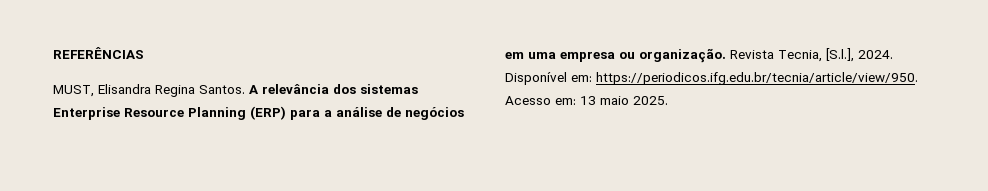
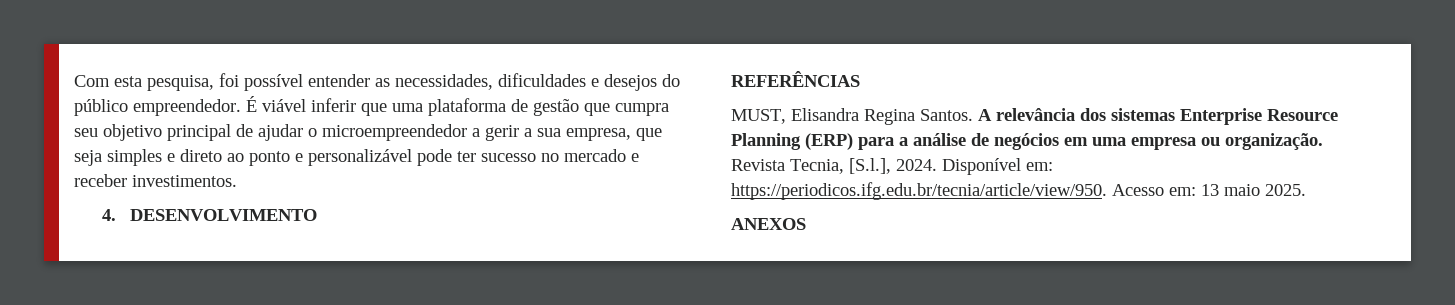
+ Com esta pesquisa, foi possível entender as necessidades, dificuldades e desejos do público empreendedor. É viável inferir que uma plataforma de gestão que cumpra seu objetivo principal de ajudar o microempreendedor a gerir a sua empresa, que seja simples e direto ao ponto e personalizável pode ter sucesso no mercado e receber investimentos.
+ 4. DESENVOLVIMENTO
+ ANEXOS

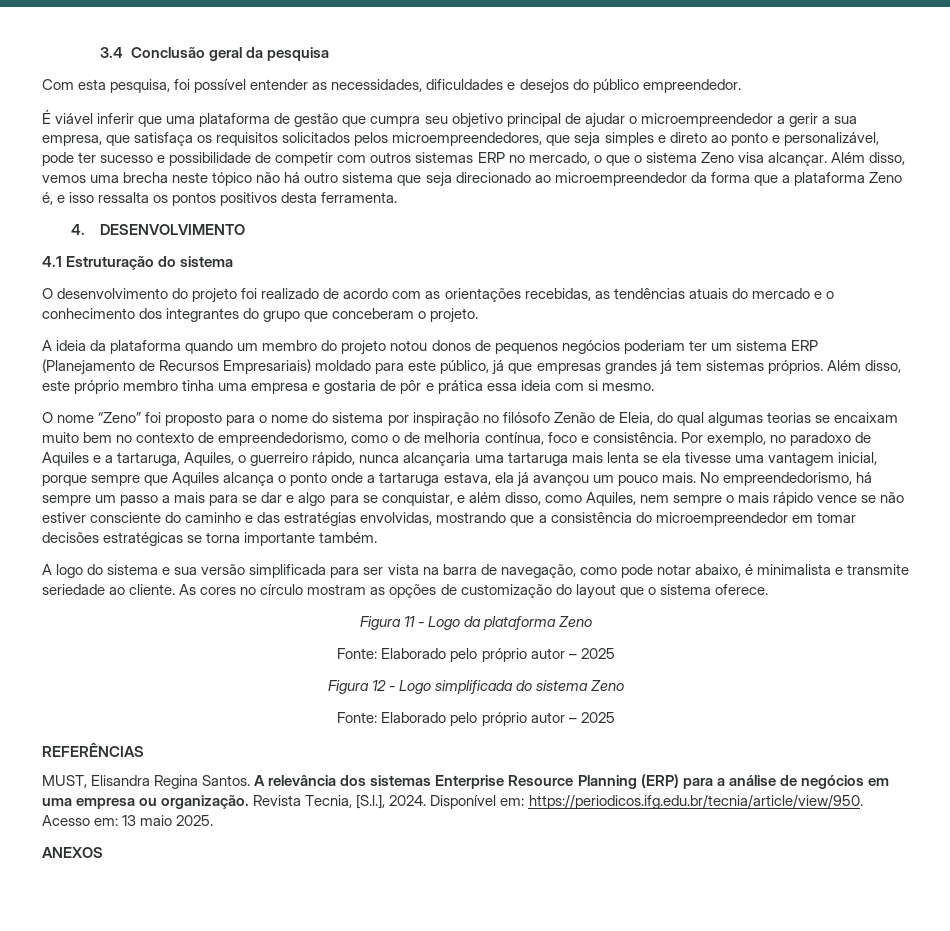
+ 3.4 Conclusão geral da pesquisa
- Com esta pesquisa, foi possível entender as necessidades, dificuldades e desejos do público empreendedor. É viável inferir que uma plataforma de gestão que cumpra seu objetivo principal de ajudar o microempreendedor a gerir a sua empresa, que seja simples e direto ao ponto e personalizável pode ter sucesso no mercado e receber investimentos.
+ Com esta pesquisa, foi possível entender as necessidades, dificuldades e desejos do público empreendedor.
+ É viável inferir que uma plataforma de gestão que cumpra seu objetivo principal de ajudar o microempreendedor a gerir a sua empresa, que satisfaça os requisitos solicitados pelos microempreendedores, que seja simples e direto ao ponto e personalizável, pode ter sucesso e possibilidade de competir com outros sistemas ERP no mercado, o que o sistema Zeno visa alcançar. Além disso, vemos uma brecha neste tópico não há outro sistema que seja direcionado ao microempreendedor da forma que a plataforma Zeno é, e isso ressalta os pontos positivos desta ferramenta.
  4. DESENVOLVIMENTO
+ 4.1 Estruturação do sistema
+ O desenvolvimento do projeto foi realizado de acordo com as orientações recebidas, as tendências atuais do mercado e o conhecimento dos integrantes do grupo que conceberam o projeto.
+ A ideia da plataforma quando um membro do projeto notou donos de pequenos negócios poderiam ter um sistema ERP (Planejamento de Recursos Empresariais) moldado para este público, já que empresas grandes já tem sistemas próprios. Além disso, este próprio membro tinha uma empresa e gostaria de pôr e prática essa ideia com si mesmo.
+ O nome “Zeno” foi proposto para o nome do sistema por inspiração no filósofo Zenão de Eleia, do qual algumas teorias se encaixam muito bem no contexto de empreendedorismo, como o de melhoria contínua, foco e consistência. Por exemplo, no paradoxo de Aquiles e a tartaruga, Aquiles, o guerreiro rápido, nunca alcançaria uma tartaruga mais lenta se ela tivesse uma vantagem inicial, porque sempre que Aquiles alcança o ponto onde a tartaruga estava, ela já avançou um pouco mais. No empreendedorismo, há sempre um passo a mais para se dar e algo para se conquistar, e além disso, como Aquiles, nem sempre o mais rápido vence se não estiver consciente do caminho e das estratégias envolvidas, mostrando que a consistência do microempreendedor em tomar decisões estratégicas se torna importante também.
+ A logo do sistema e sua versão simplificada para ser vista na barra de navegação, como pode notar abaixo, é minimalista e transmite seriedade ao cliente. As cores no círculo mostram as opções de customização do layout que o sistema oferece.
+ Figura 11 - Logo da plataforma Zeno
+ Fonte: Elaborado pelo próprio autor – 2025
+ Figura 12 - Logo simplificada do sistema Zeno
+ Fonte: Elaborado pelo próprio autor – 2025

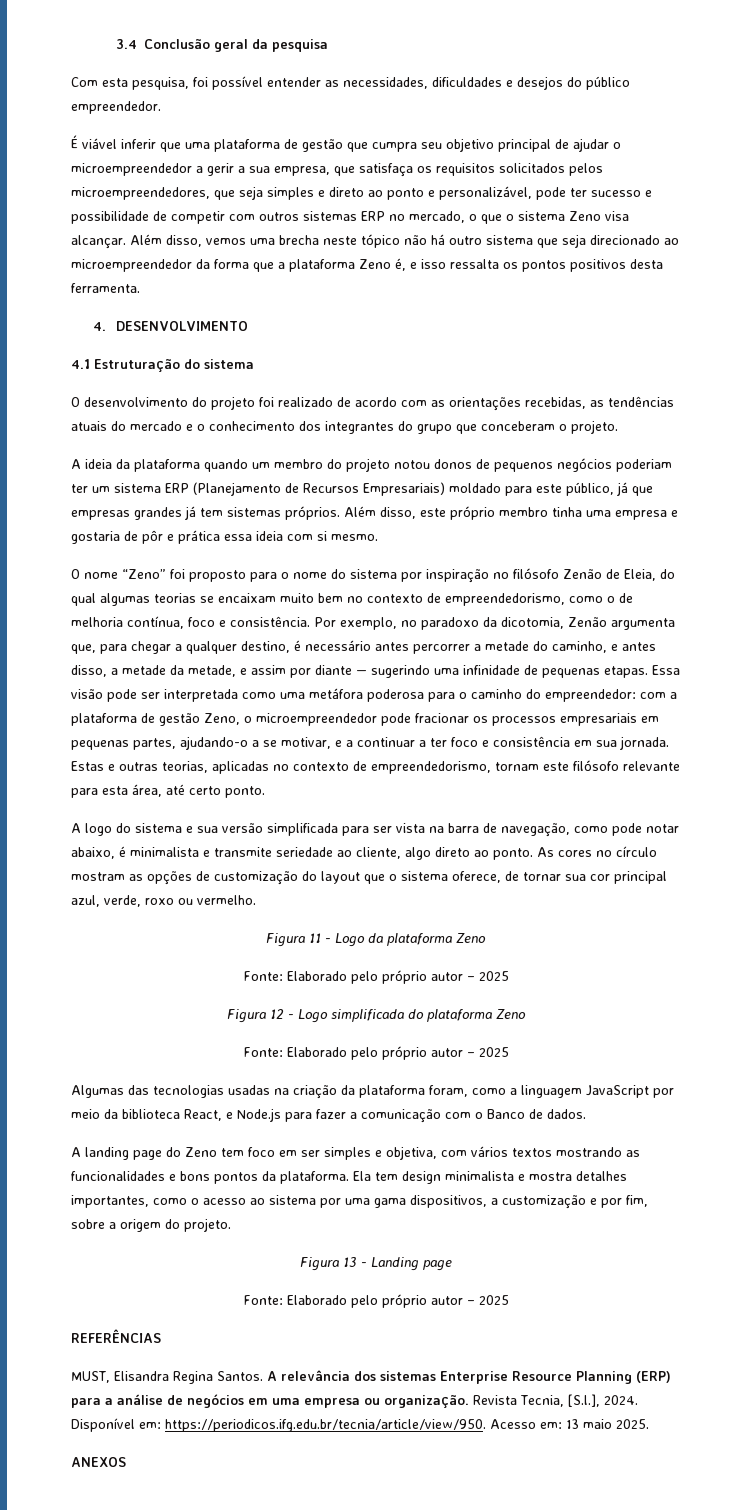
- Por exemplo, no paradoxo de Aquiles e a tartaruga, Aquiles, o guerreiro rápido, nunca alcançaria uma tartaruga mais lenta se ela tivesse uma vantagem inicial, porque sempre que Aquiles alcança o ponto onde a tartaruga estava, ela já avançou um pouco mais. No empreendedorismo, há sempre um passo a mais para se dar e algo para se conquistar, e além disso, como Aquiles, nem sempre o mais rápido vence se não estiver consciente do caminho e das estratégias envolvidas, mostrando que a consistência do microempreendedor em tomar decisões estratégicas se torna importante também.
+ Por exemplo, no paradoxo da dicotomia, Zenão argumenta que, para chegar a qualquer destino, é necessário antes percorrer a metade do caminho, e antes disso, a metade da metade, e assim por diante — sugerindo uma infinidade de pequenas etapas. Essa visão pode ser interpretada como uma metáfora poderosa para o caminho do empreendedor: com a plataforma de gestão Zeno, o microempreendedor pode fracionar os processos empresariais em pequenas partes, ajudando-o a se motivar, e a continuar a ter foco e consistência em sua jornada. Estas e outras teorias, aplicadas no contexto de empreendedorismo, tornam este filósofo relevante para esta área, até certo ponto.
- A logo do sistema e sua versão simplificada para ser vista na barra de navegação, como pode notar abaixo, é minimalista e transmite seriedade ao cliente.
+ A logo do sistema e sua versão simplificada para ser vista na barra de navegação, como pode notar abaixo, é minimalista e transmite seriedade ao cliente, algo direto ao ponto.
- As cores no círculo mostram as opções de customização do layout que o sistema oferece.
+ As cores no círculo mostram as opções de customização do layout que o sistema oferece, de tornar sua cor principal azul, verde, roxo ou vermelho.
- Figura 12 - Logo simplificada do sistema Zeno
+ Figura 12 - Logo simplificada do plataforma Zeno
+ Fonte: Elaborado pelo próprio autor – 2025
+ Algumas das tecnologias usadas na criação da plataforma foram, como a linguagem JavaScript por meio da biblioteca React, e Node.js para fazer a comunicação com o Banco de dados.
+ A landing page do Zeno tem foco em ser simples e objetiva, com vários textos mostrando as funcionalidades e bons pontos da plataforma. Ela tem design minimalista e mostra detalhes importantes, como o acesso ao sistema por uma gama dispositivos, a customização e por fim, sobre a origem do projeto.
+ Figura 13 - Landing page

